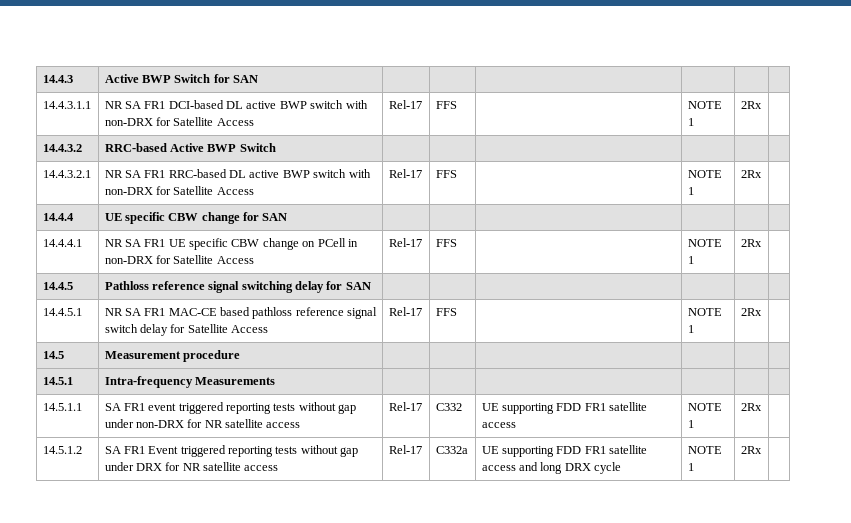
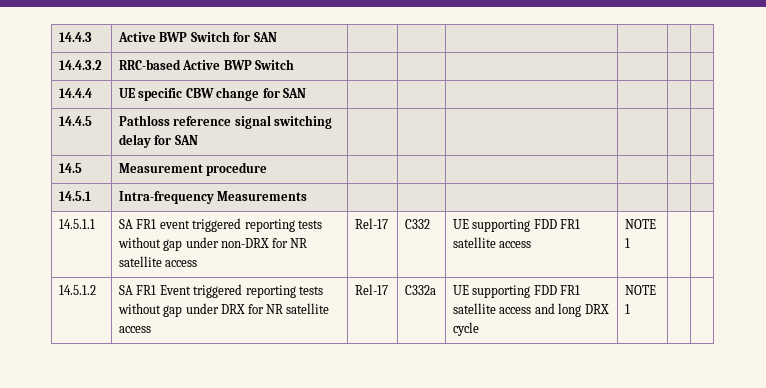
- 14.4.3.1.1 | NR SA FR1 DCI-based DL active BWP switch with non-DRX for Satellite Access | Rel-17 | FFS | | NOTE 1 | 2Rx |
- 14.4.3.2.1 | NR SA FR1 RRC-based DL active BWP switch with non-DRX for Satellite Access | Rel-17 | FFS | | NOTE 1 | 2Rx |
- 14.4.4.1 | NR SA FR1 UE specific CBW change on PCell in non-DRX for Satellite Access | Rel-17 | FFS | | NOTE 1 | 2Rx |
- 14.4.5.1 | NR SA FR1 MAC-CE based pathloss reference signal switch delay for Satellite Access | Rel-17 | FFS | | NOTE 1 | 2Rx |
- 14.5.1.1 | SA FR1 event triggered reporting tests without gap under non-DRX for NR satellite access | Rel-17 | C332 | UE supporting FDD FR1 satellite access | NOTE 1 | 2Rx |
+ 14.5.1.1 | SA FR1 event triggered reporting tests without gap under non-DRX for NR satellite access | Rel-17 | C332 | UE supporting FDD FR1 satellite access | NOTE 1 | |
- 14.5.1.2 | SA FR1 Event triggered reporting tests without gap under DRX for NR satellite access | Rel-17 | C332a | UE supporting FDD FR1 satellite access and long DRX cycle | NOTE 1 | 2Rx |
+ 14.5.1.2 | SA FR1 Event triggered reporting tests without gap under DRX for NR satellite access | Rel-17 | C332a | UE supporting FDD FR1 satellite access and long DRX cycle | NOTE 1 | |

